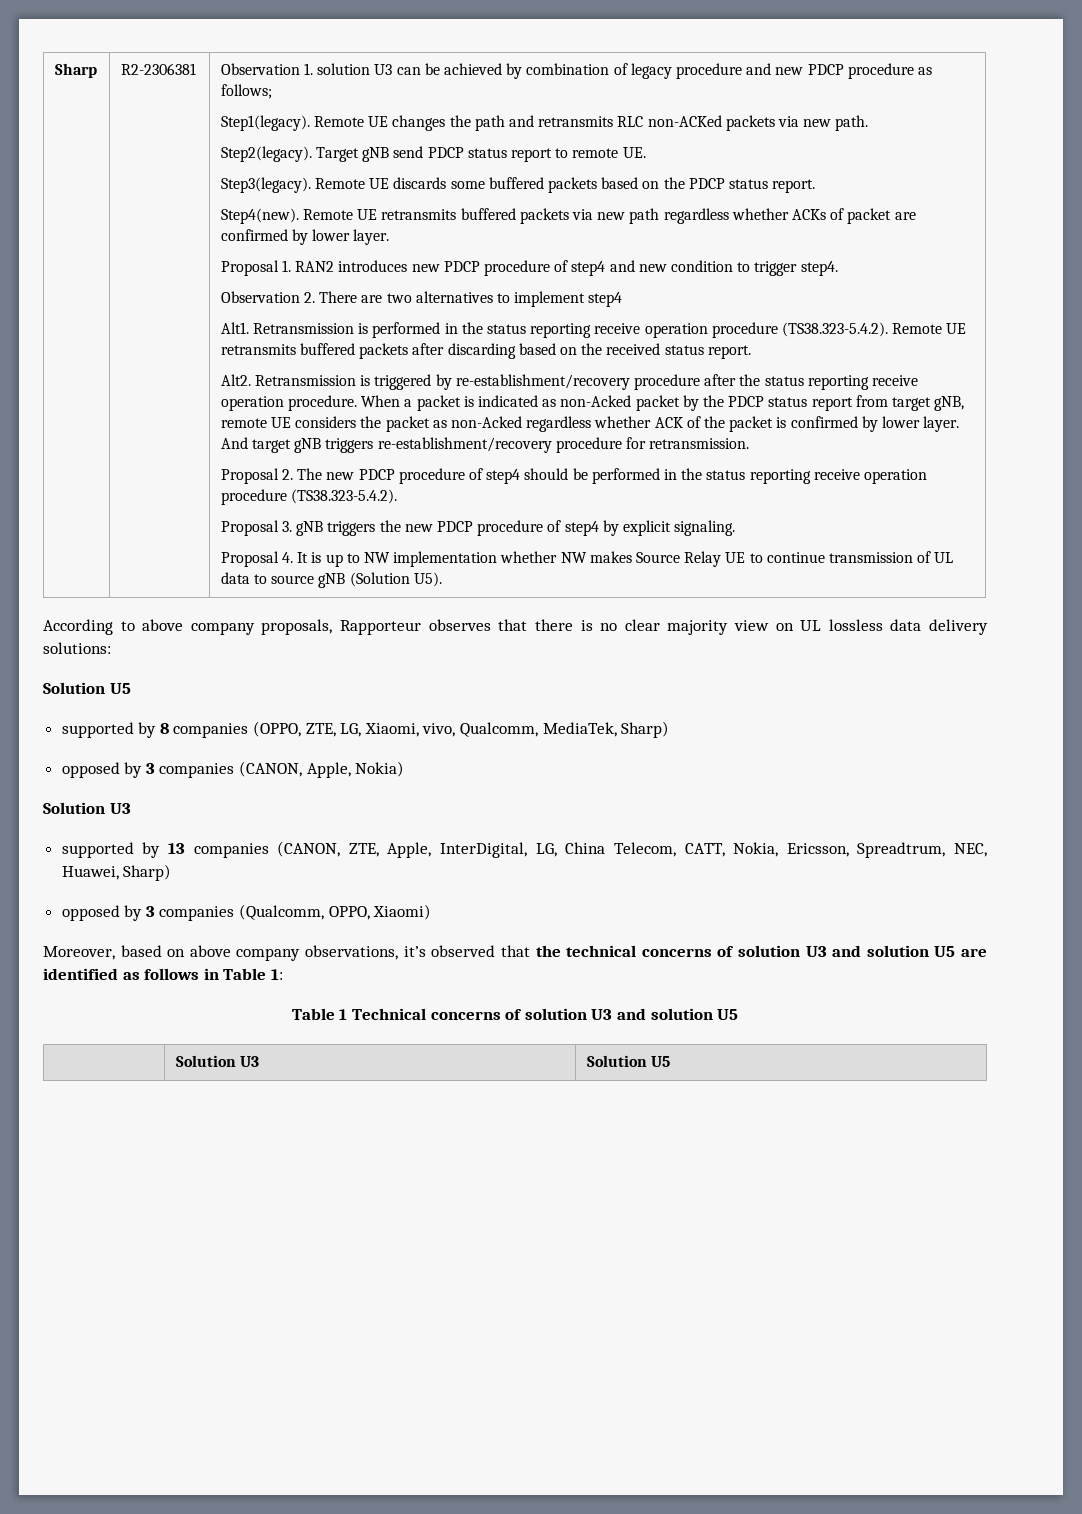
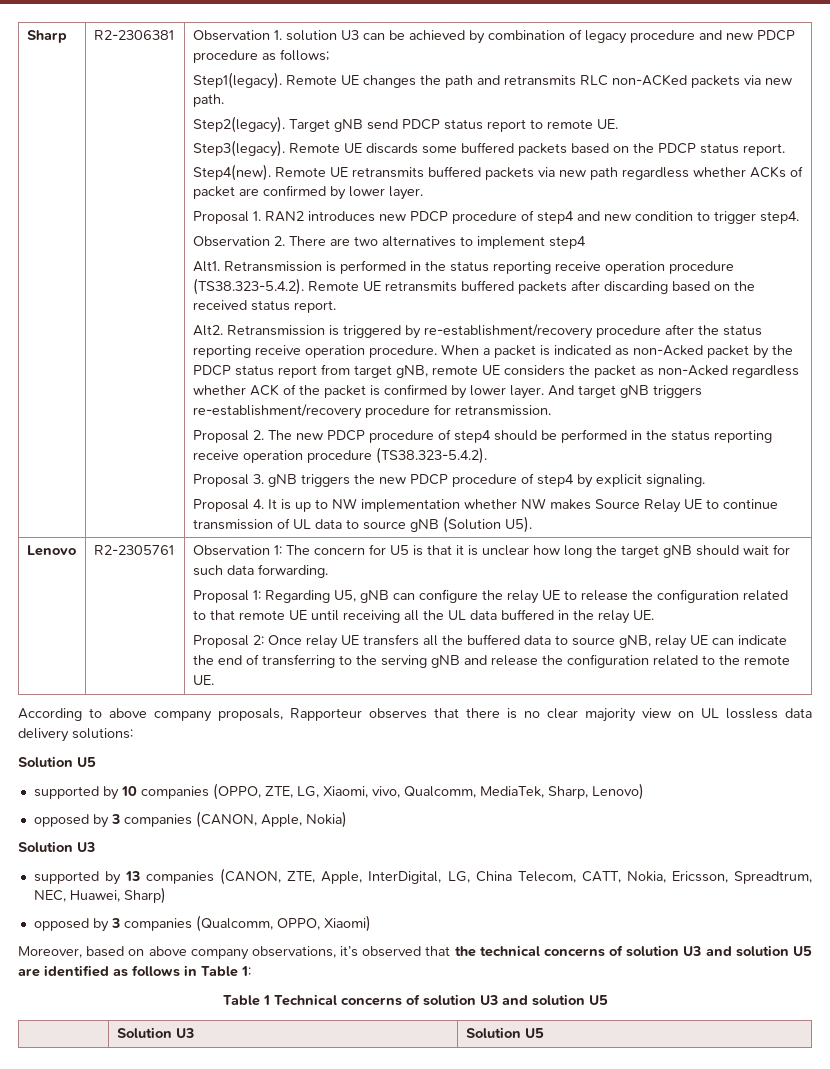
+ Lenovo | R2-2305761 | Observation 1: The concern for U5 is that it is unclear how long the target gNB should wait for such data forwarding.
+ Proposal 1: Regarding U5, gNB can configure the relay UE to release the configuration related to that remote UE until receiving all the UL data buffered in the relay UE.
+ Proposal 2: Once relay UE transfers all the buffered data to source gNB, relay UE can indicate the end of transferring to the serving gNB and release the configuration related to the remote UE.
- supported by 8 companies (OPPO, ZTE, LG, Xiaomi, vivo, Qualcomm, MediaTek, Sharp)
+ supported by 10 companies (OPPO, ZTE, LG, Xiaomi, vivo, Qualcomm, MediaTek, Sharp, Lenovo)

